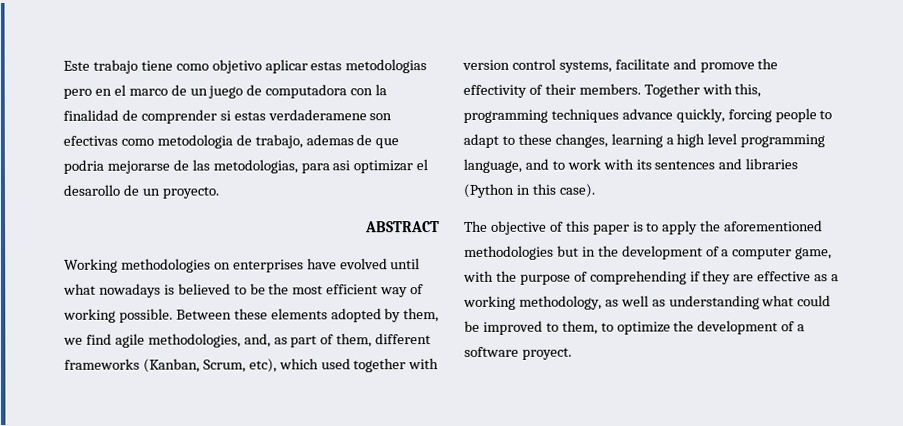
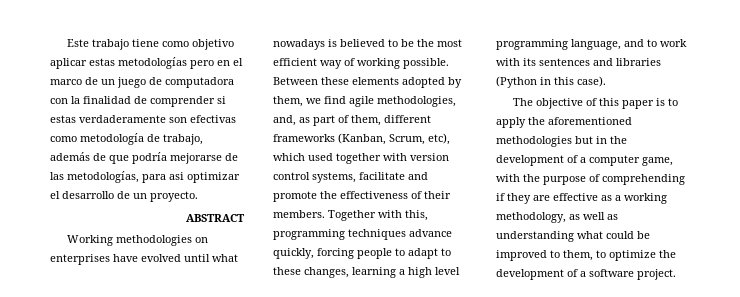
- Este trabajo tiene como objetivo aplicar estas metodologias pero en el marco de un juego de computadora con la finalidad de comprender si estas verdaderamene son efectivas como metodologia de trabajo, ademas de que podria mejorarse de las metodologias, para asi optimizar el desarollo de un proyecto.
+ Este trabajo tiene como objetivo aplicar estas metodologías pero en el marco de un juego de computadora con la finalidad de comprender si estas verdaderamente son efectivas como metodología de trabajo, además de que podría mejorarse de las metodologías, para asi optimizar el desarrollo de un proyecto.
- Between these elements adopted by them, we find agile methodologies, and, as part of them, different frameworks (Kanban, Scrum, etc), which used together with version control systems, facilitate and promove the effectivity of their members.
+ Between these elements adopted by them, we find agile methodologies, and, as part of them, different frameworks (Kanban, Scrum, etc), which used together with version control systems, facilitate and promote the effectiveness of their members.
- The objective of this paper is to apply the aforementioned methodologies but in the development of a computer game, with the purpose of comprehending if they are effective as a working methodology, as well as understanding what could be improved to them, to optimize the development of a software proyect.
+ The objective of this paper is to apply the aforementioned methodologies but in the development of a computer game, with the purpose of comprehending if they are effective as a working methodology, as well as understanding what could be improved to them, to optimize the development of a software project.

